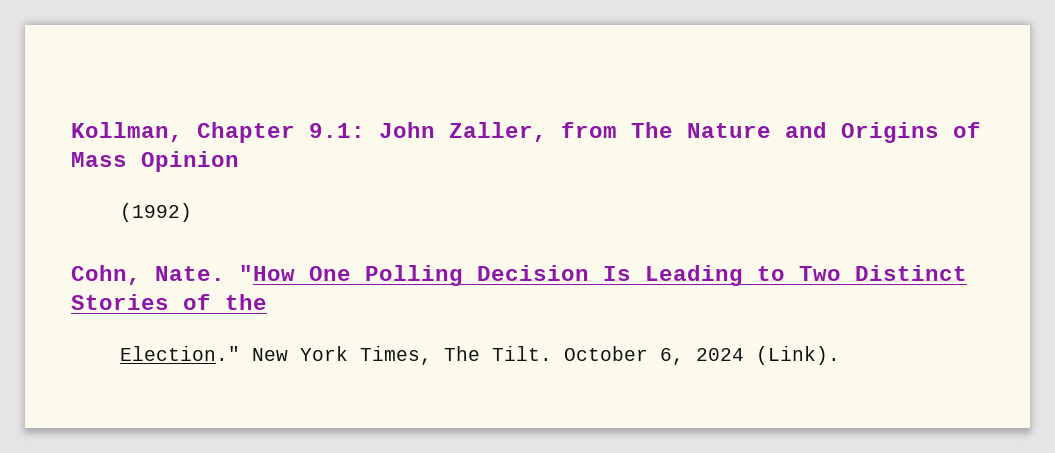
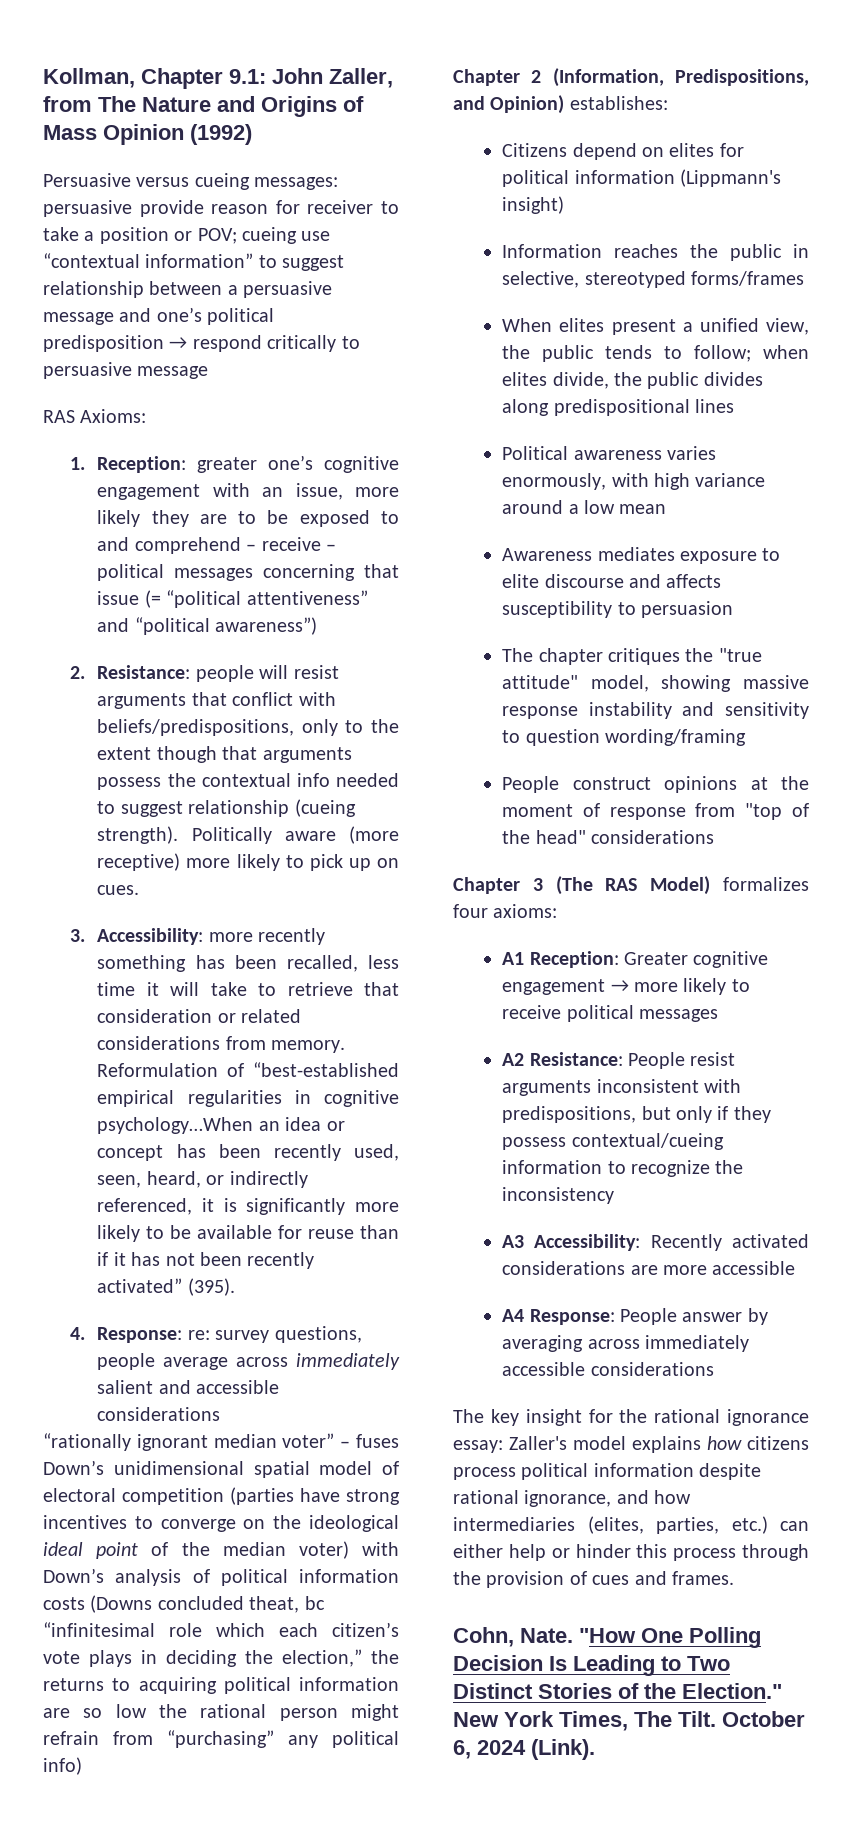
- Kollman, Chapter 9.1: John Zaller, from The Nature and Origins of Mass Opinion
- (1992)
+ Kollman, Chapter 9.1: John Zaller, from The Nature and Origins of Mass Opinion (1992)
+ Persuasive versus cueing messages: persuasive provide reason for receiver to take a position or POV; cueing use “contextual information” to suggest relationship between a persuasive message and one’s political predisposition → respond critically to persuasive message
+ RAS Axioms:
+ 1. Reception: greater one’s cognitive engagement with an issue, more likely they are to be exposed to and comprehend – receive – political messages concerning that issue (= “political attentiveness” and “political awareness”)
+ 2. Resistance: people will resist arguments that conflict with beliefs/predispositions, only to the extent though that arguments possess the contextual info needed to suggest relationship (cueing strength). Politically aware (more receptive) more likely to pick up on cues.
+ 3. Accessibility: more recently something has been recalled, less time it will take to retrieve that consideration or related considerations from memory. Reformulation of “best-established empirical regularities in cognitive psychology…When an idea or concept has been recently used, seen, heard, or indirectly referenced, it is significantly more likely to be available for reuse than if it has not been recently activated” (395).
+ 4. Response: re: survey questions, people average across immediately salient and accessible considerations
+ “rationally ignorant median voter” – fuses Down’s unidimensional spatial model of electoral competition (parties have strong incentives to converge on the ideological ideal point of the median voter) with Down’s analysis of political information costs (Downs concluded theat, bc “infinitesimal role which each citizen’s vote plays in deciding the election,” the returns to acquiring political information are so low the rational person might refrain from “purchasing” any political info)
+ Chapter 2 (Information, Predispositions, and Opinion) establishes:
+ Citizens depend on elites for political information (Lippmann's insight)
+ Information reaches the public in selective, stereotyped forms/frames
+ When elites present a unified view, the public tends to follow; when elites divide, the public divides along predispositional lines
+ Political awareness varies enormously, with high variance around a low mean
+ Awareness mediates exposure to elite discourse and affects susceptibility to persuasion
+ The chapter critiques the "true attitude" model, showing massive response instability and sensitivity to question wording/framing
+ People construct opinions at the moment of response from "top of the head" considerations
+ Chapter 3 (The RAS Model) formalizes four axioms:
+ A1 Reception: Greater cognitive engagement → more likely to receive political messages
+ A2 Resistance: People resist arguments inconsistent with predispositions, but only if they possess contextual/cueing information to recognize the inconsistency
+ A3 Accessibility: Recently activated considerations are more accessible
+ A4 Response: People answer by averaging across immediately accessible considerations
+ The key insight for the rational ignorance essay: Zaller's model explains how citizens process political information despite rational ignorance, and how intermediaries (elites, parties, etc.) can either help or hinder this process through the provision of cues and frames.
- "How One Polling Decision Is Leading to Two Distinct Stories of the
- Election."
+ "How One Polling Decision Is Leading to Two Distinct Stories of the Election."

